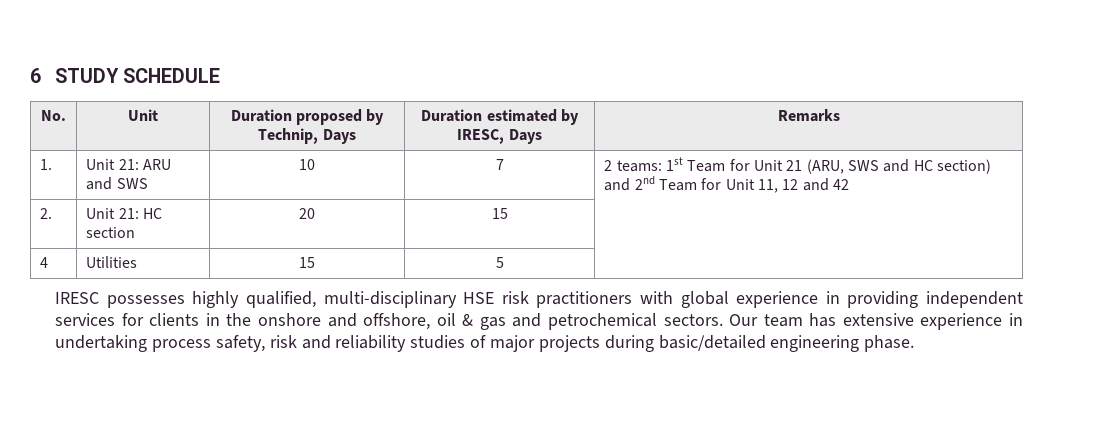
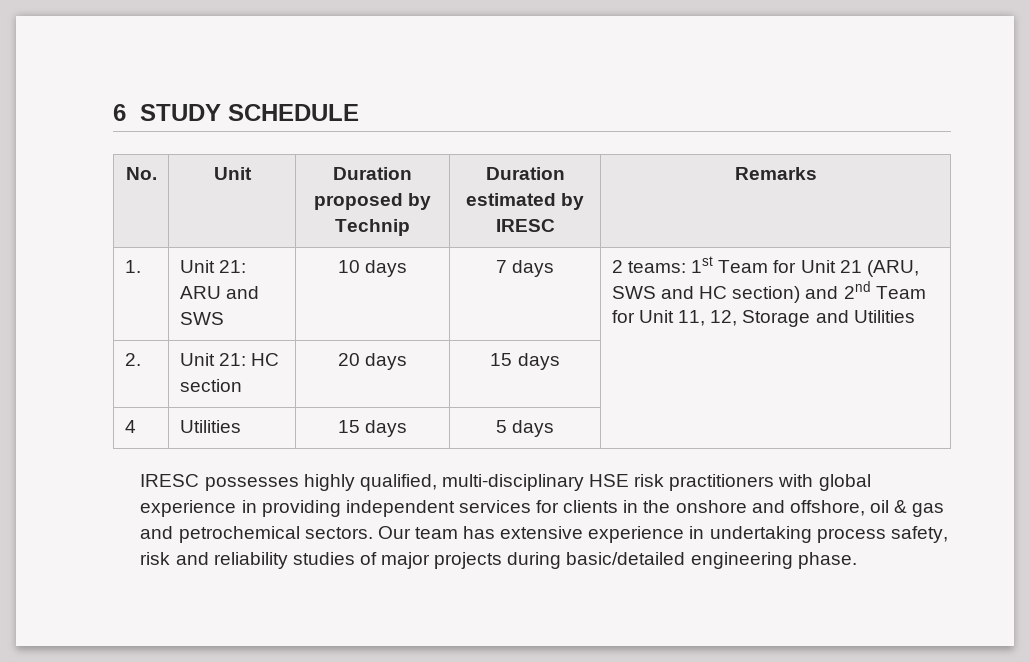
- No. | Unit | Duration proposed by Technip, Days | Duration estimated by IRESC, Days | Remarks
+ No. | Unit | Duration proposed by Technip | Duration estimated by IRESC | Remarks
- 1. | Unit 21: ARU and SWS | 10 | 7 | 2 teams: 1st Team for Unit 21 (ARU, SWS and HC section) and 2nd Team for Unit 11, 12 and 42
+ 1. | Unit 21: ARU and SWS | 10 days | 7 days | 2 teams: 1st Team for Unit 21 (ARU, SWS and HC section) and 2nd Team for Unit 11, 12, Storage and Utilities
- 2. | Unit 21: HC section | 20 | 15 |
+ 2. | Unit 21: HC section | 20 days | 15 days |
- 4 | Utilities | 15 | 5 |
+ 4 | Utilities | 15 days | 5 days |

